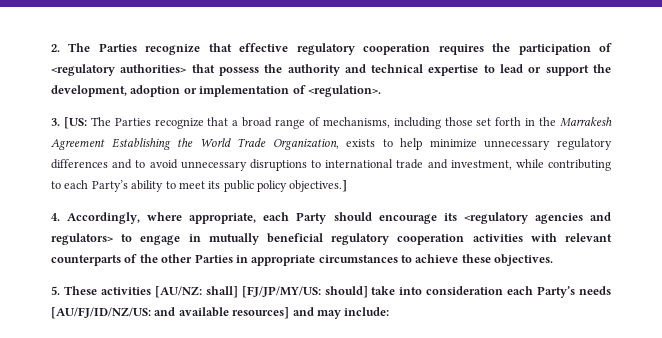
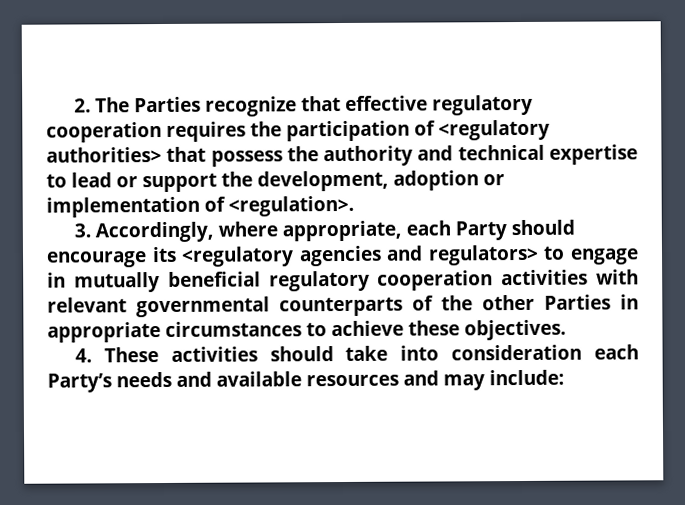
- 3. [US: The Parties recognize that a broad range of mechanisms, including those set forth in the Marrakesh Agreement Establishing the World Trade Organization, exists to help minimize unnecessary regulatory differences and to avoid unnecessary disruptions to international trade and investment, while contributing to each Party’s ability to meet its public policy objectives.]
- 4. Accordingly, where appropriate, each Party should encourage its <regulatory agencies and regulators> to engage in mutually beneficial regulatory cooperation activities with relevant counterparts of the other Parties in appropriate circumstances to achieve these objectives.
+ 3. Accordingly, where appropriate, each Party should encourage its <regulatory agencies and regulators> to engage in mutually beneficial regulatory cooperation activities with relevant governmental counterparts of the other Parties in appropriate circumstances to achieve these objectives.
- 5. These activities [AU/NZ: shall] [FJ/JP/MY/US: should] take into consideration each Party’s needs [AU/FJ/ID/NZ/US: and available resources] and may include:
+ 4. These activities should take into consideration each Party’s needs and available resources and may include:

